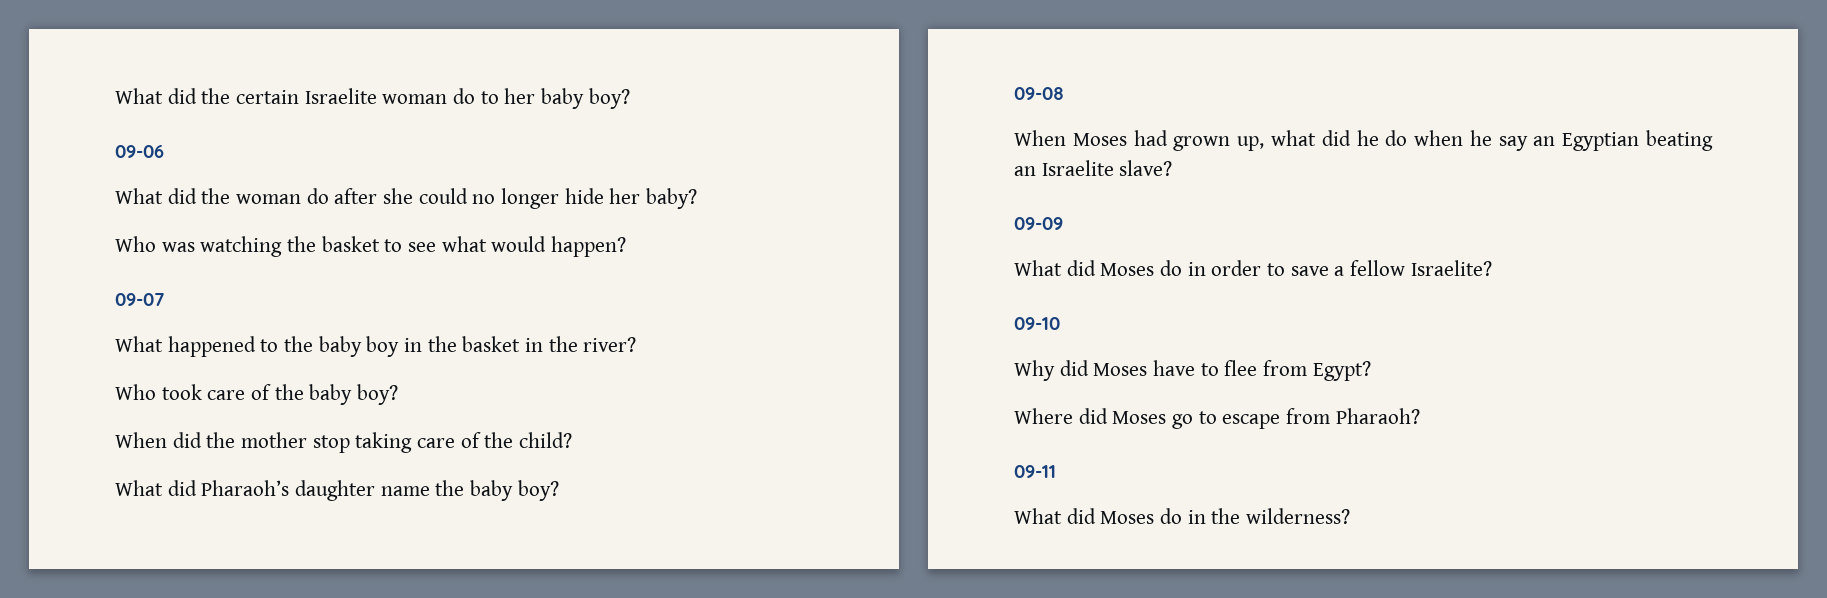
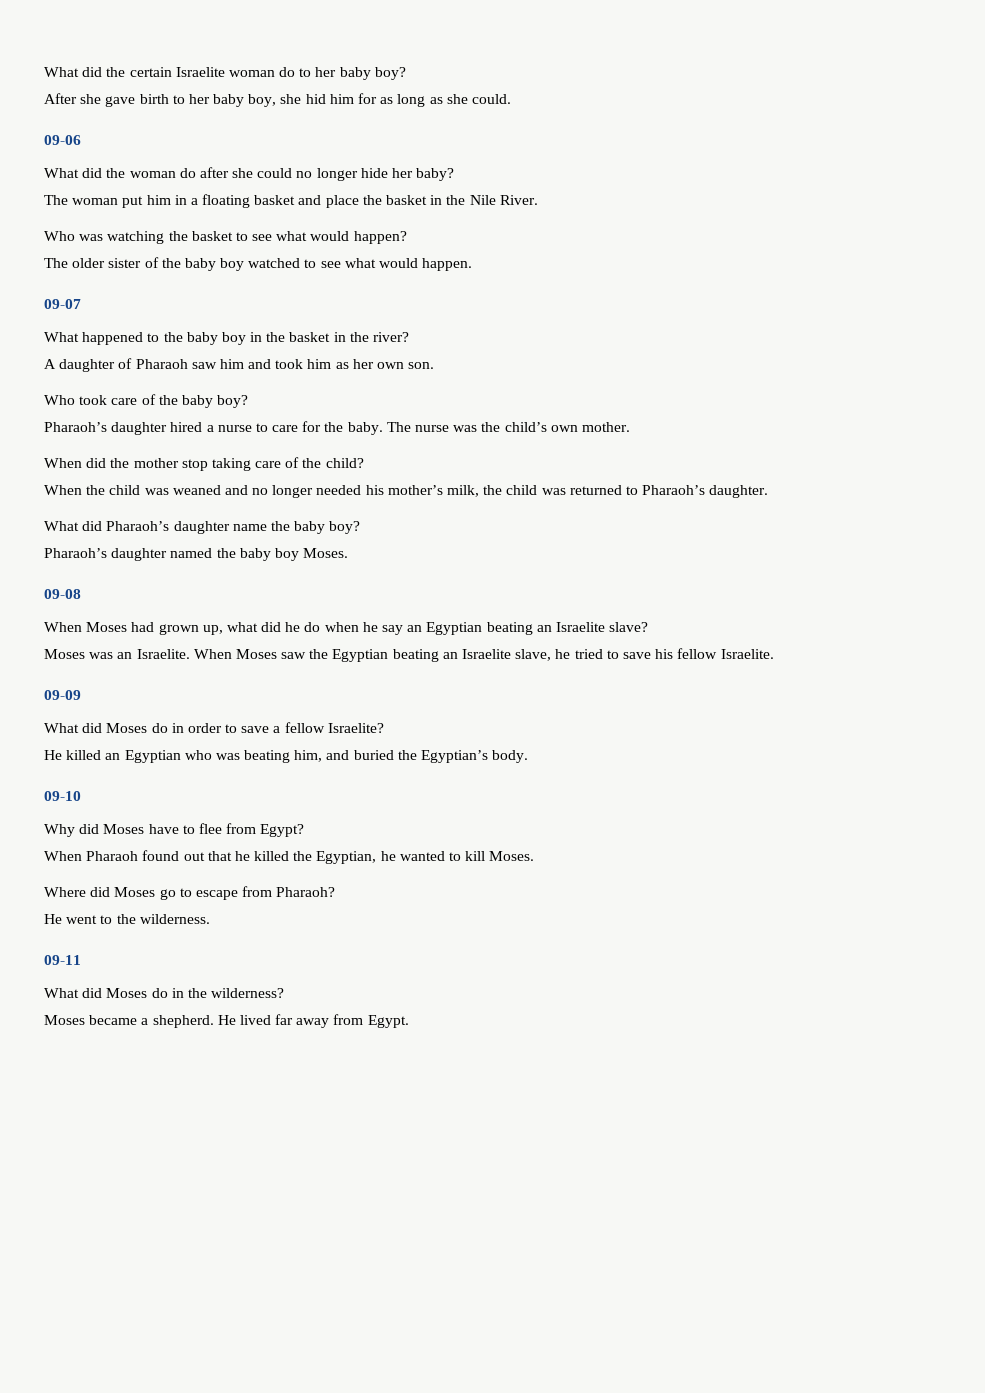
+ After she gave birth to her baby boy, she hid him for as long as she could.
+ The woman put him in a floating basket and place the basket in the Nile River.
+ The older sister of the baby boy watched to see what would happen.
+ A daughter of Pharaoh saw him and took him as her own son.
+ Pharaoh’s daughter hired a nurse to care for the baby. The nurse was the child’s own mother.
+ When the child was weaned and no longer needed his mother’s milk, the child was returned to Pharaoh’s daughter.
+ Pharaoh’s daughter named the baby boy Moses.
+ Moses was an Israelite. When Moses saw the Egyptian beating an Israelite slave, he tried to save his fellow Israelite.
+ He killed an Egyptian who was beating him, and buried the Egyptian’s body.
+ When Pharaoh found out that he killed the Egyptian, he wanted to kill Moses.
+ He went to the wilderness.
+ Moses became a shepherd. He lived far away from Egypt.

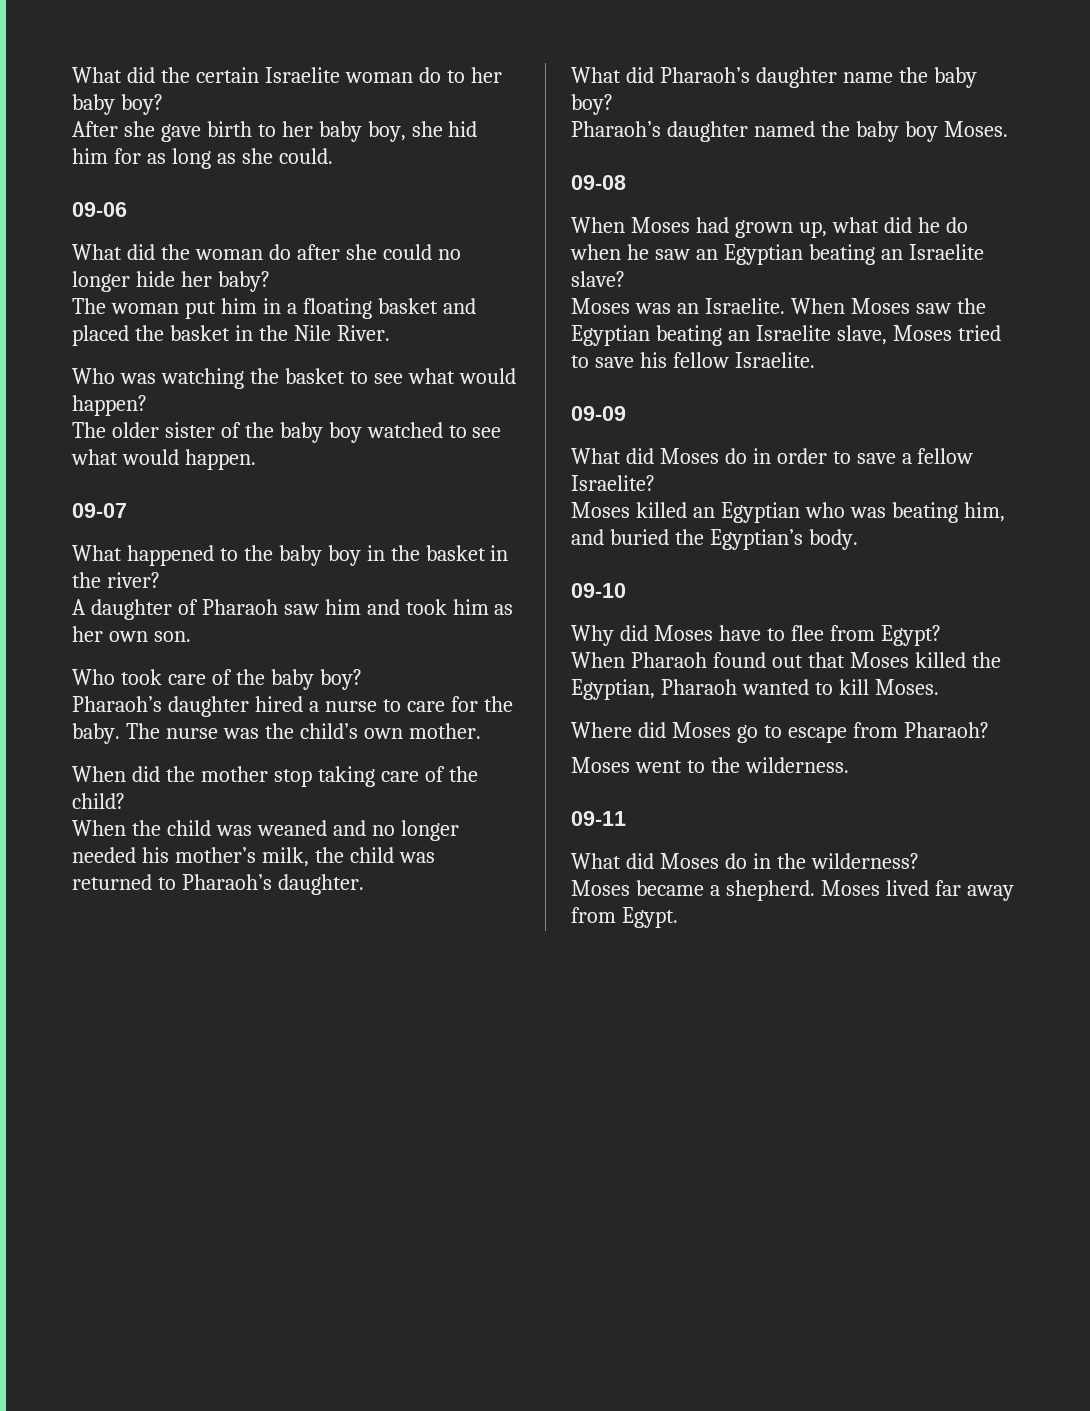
- The woman put him in a floating basket and place the basket in the Nile River.
+ The woman put him in a floating basket and placed the basket in the Nile River.
- When Moses had grown up, what did he do when he say an Egyptian beating an Israelite slave?
+ When Moses had grown up, what did he do when he saw an Egyptian beating an Israelite slave?
- When Moses saw the Egyptian beating an Israelite slave, he tried to save his fellow Israelite.
+ When Moses saw the Egyptian beating an Israelite slave, Moses tried to save his fellow Israelite.
- He killed an Egyptian who was beating him, and buried the Egyptian’s body.
+ Moses killed an Egyptian who was beating him, and buried the Egyptian’s body.
- When Pharaoh found out that he killed the Egyptian, he wanted to kill Moses.
+ When Pharaoh found out that Moses killed the Egyptian, Pharaoh wanted to kill Moses.
- He went to the wilderness.
+ Moses went to the wilderness.
- He lived far away from Egypt.
+ Moses lived far away from Egypt.

